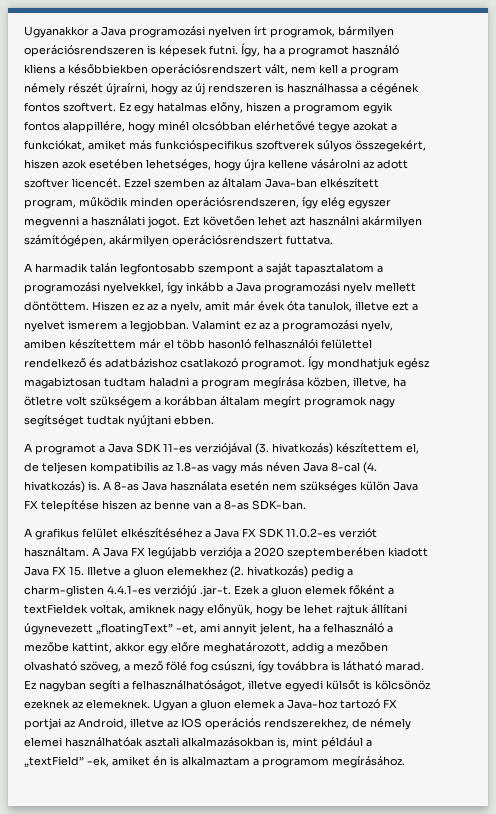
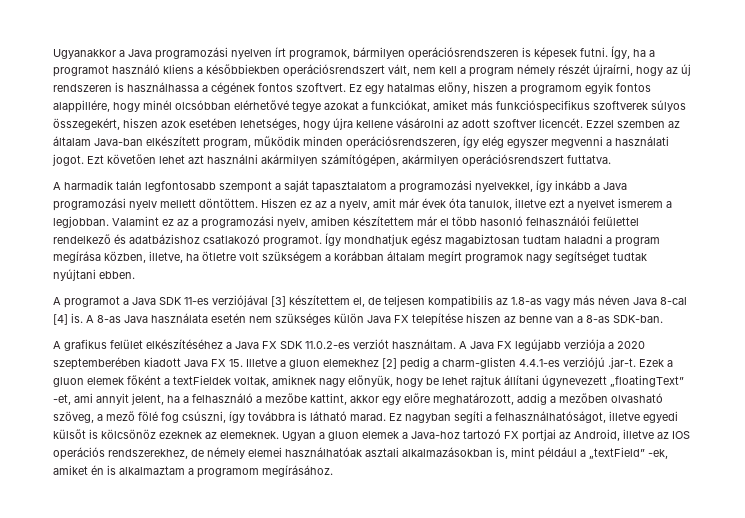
- A programot a Java SDK 11-es verziójával (3. hivatkozás) készítettem el, de teljesen kompatibilis az 1.8-as vagy más néven Java 8-cal (4. hivatkozás) is.
+ A programot a Java SDK 11-es verziójával [3] készítettem el, de teljesen kompatibilis az 1.8-as vagy más néven Java 8-cal [4] is.
- A Java FX legújabb verziója a 2020 szeptemberében kiadott Java FX 15. Illetve a gluon elemekhez (2. hivatkozás) pedig a charm-glisten 4.4.1-es verziójú .jar-t. Ezek a gluon elemek főként a textFieldek voltak, amiknek nagy előnyük, hogy be lehet rajtuk állítani úgynevezett „floatingText” -et, ami annyit jelent, ha a felhasználó a mezőbe kattint, akkor egy előre meghatározott, addig a mezőben olvasható szöveg, a mező fölé fog csúszni, így továbbra is látható marad.
+ A Java FX legújabb verziója a 2020 szeptemberében kiadott Java FX 15. Illetve a gluon elemekhez [2] pedig a charm-glisten 4.4.1-es verziójú .jar-t. Ezek a gluon elemek főként a textFieldek voltak, amiknek nagy előnyük, hogy be lehet rajtuk állítani úgynevezett „floatingText” -et, ami annyit jelent, ha a felhasználó a mezőbe kattint, akkor egy előre meghatározott, addig a mezőben olvasható szöveg, a mező fölé fog csúszni, így továbbra is látható marad.

